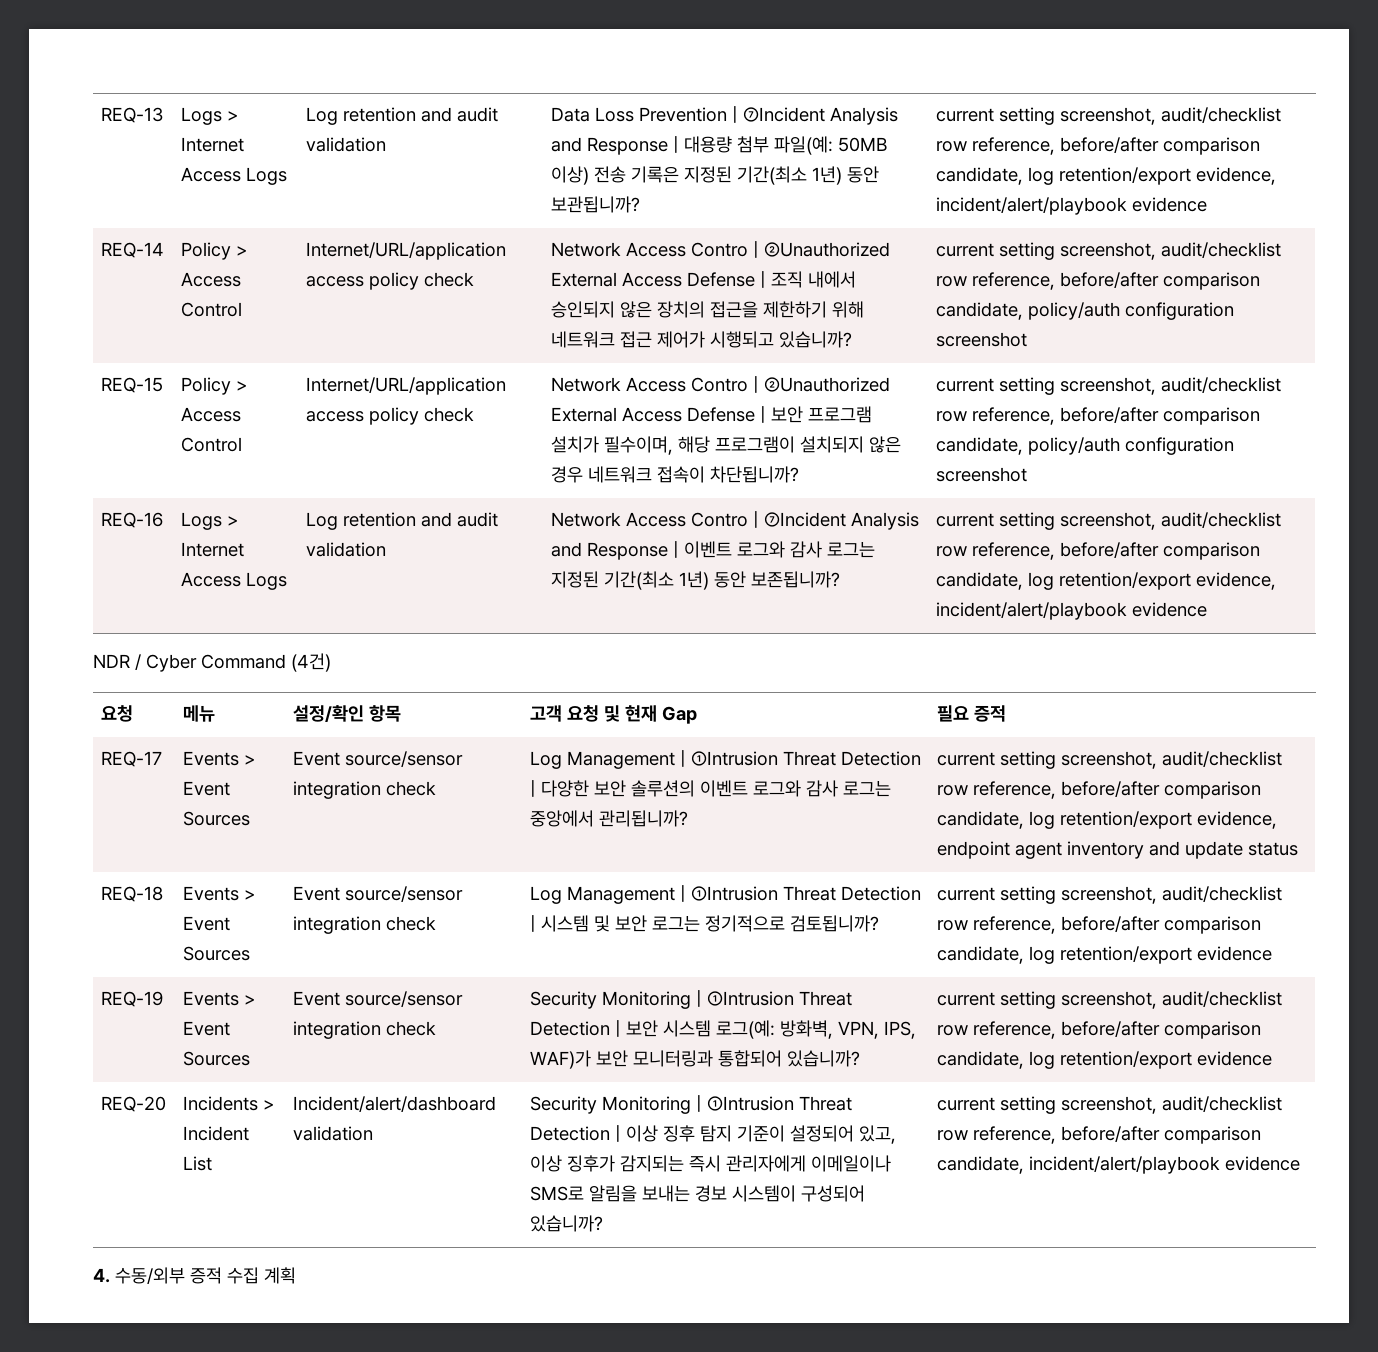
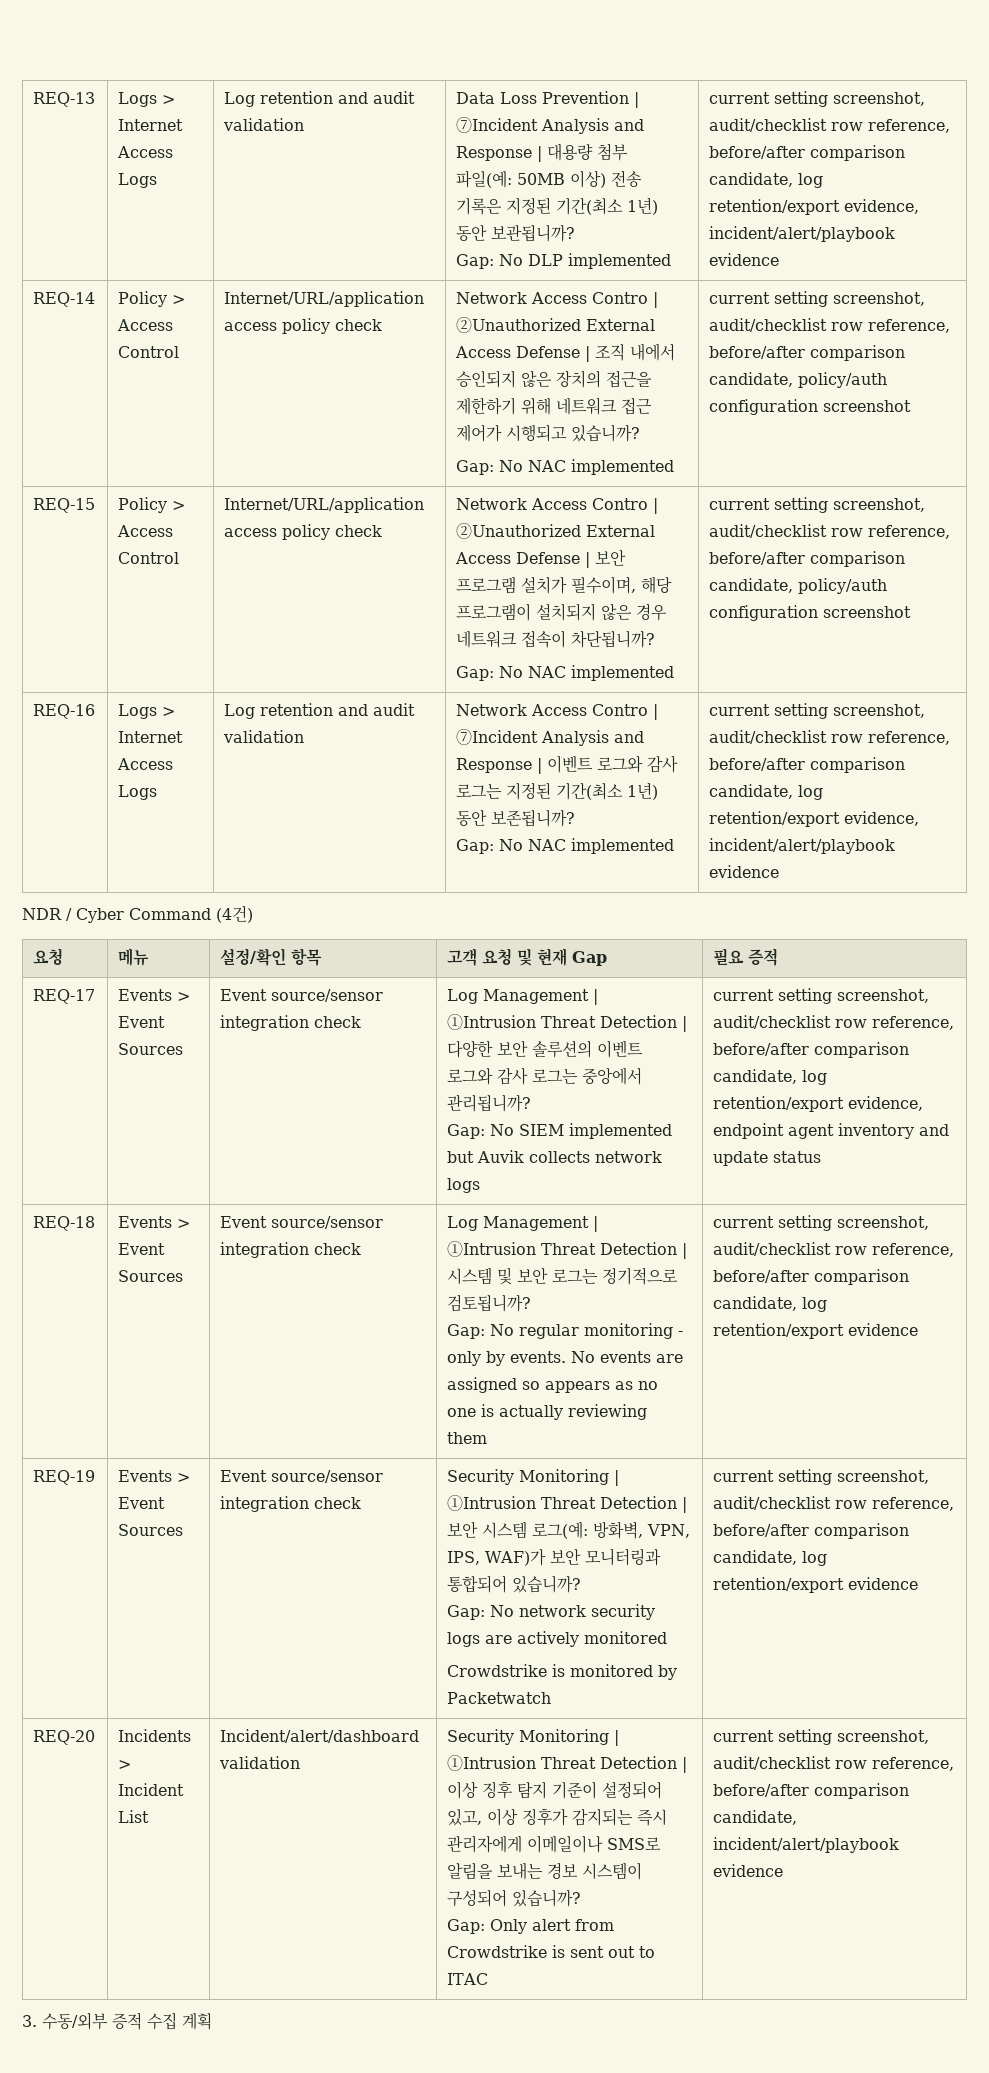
+ Gap: No DLP implemented
  Network Access Contro | ②Unauthorized External Access Defense | 조직 내에서 승인되지 않은 장치의 접근을 제한하기 위해 네트워크 접근 제어가 시행되고 있습니까?
+ Gap: No NAC implemented
  Network Access Contro | ②Unauthorized External Access Defense | 보안 프로그램 설치가 필수이며, 해당 프로그램이 설치되지 않은 경우 네트워크 접속이 차단됩니까?
+ Gap: No NAC implemented
  Network Access Contro | ⑦Incident Analysis and Response | 이벤트 로그와 감사 로그는 지정된 기간(최소 1년) 동안 보존됩니까?
+ Gap: No NAC implemented
+ Gap: No SIEM implemented but Auvik collects network logs
+ Gap: No regular monitoring - only by events. No events are assigned so appears as no one is actually reviewing them
+ Gap: No network security logs are actively monitored
+ Crowdstrike is monitored by Packetwatch
+ Gap: Only alert from Crowdstrike is sent out to ITAC
- 4. 수동/외부 증적 수집 계획
+ 3. 수동/외부 증적 수집 계획

